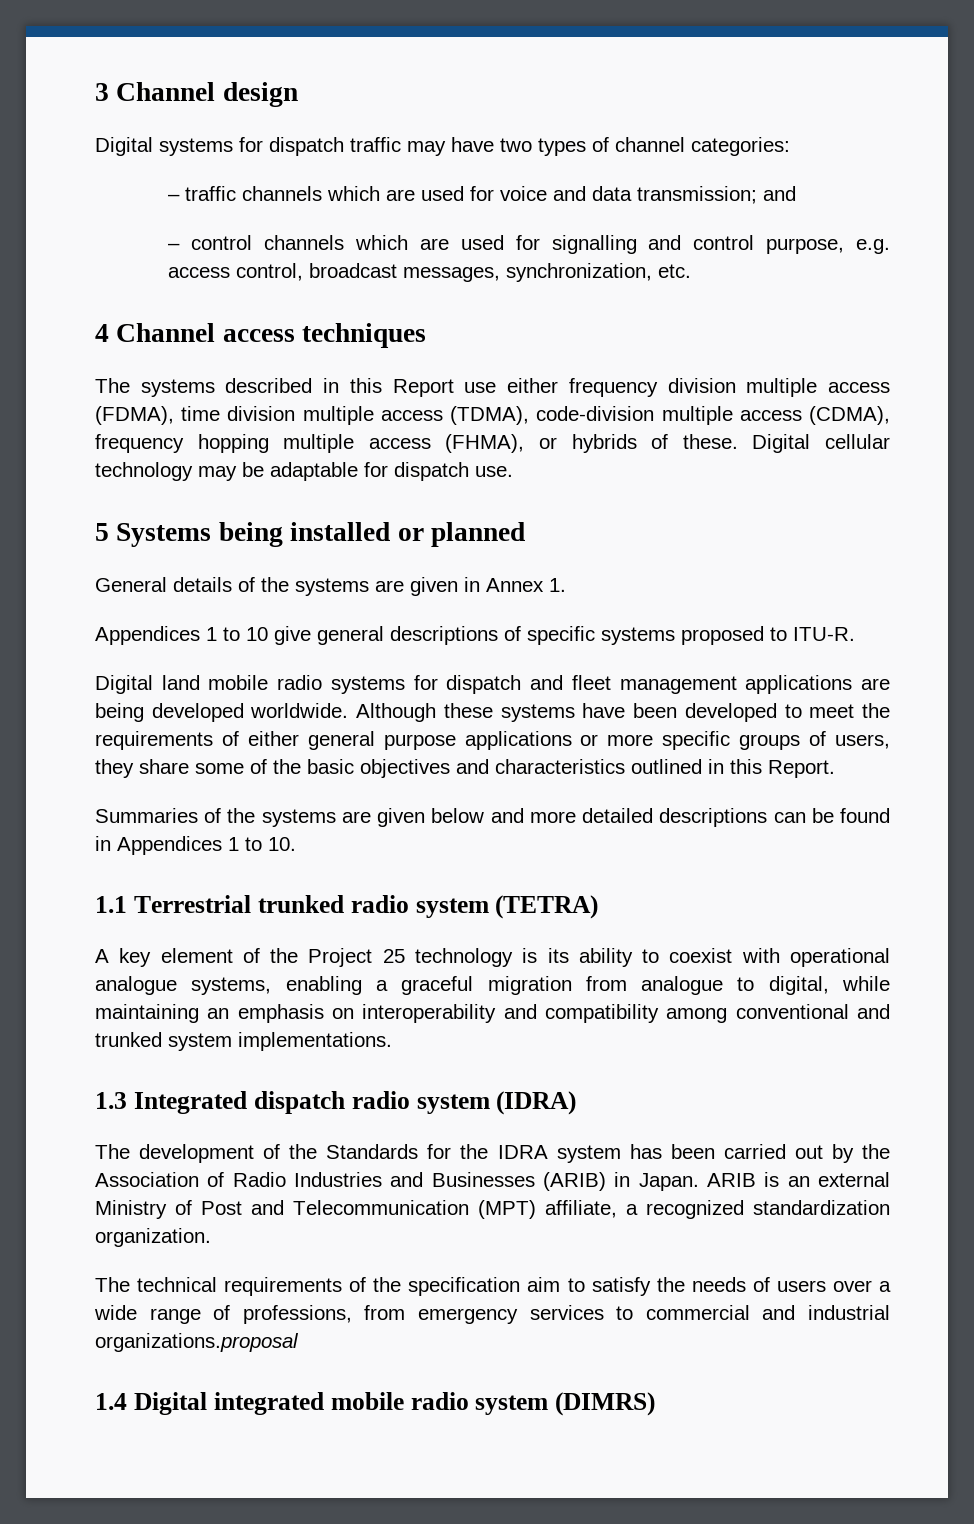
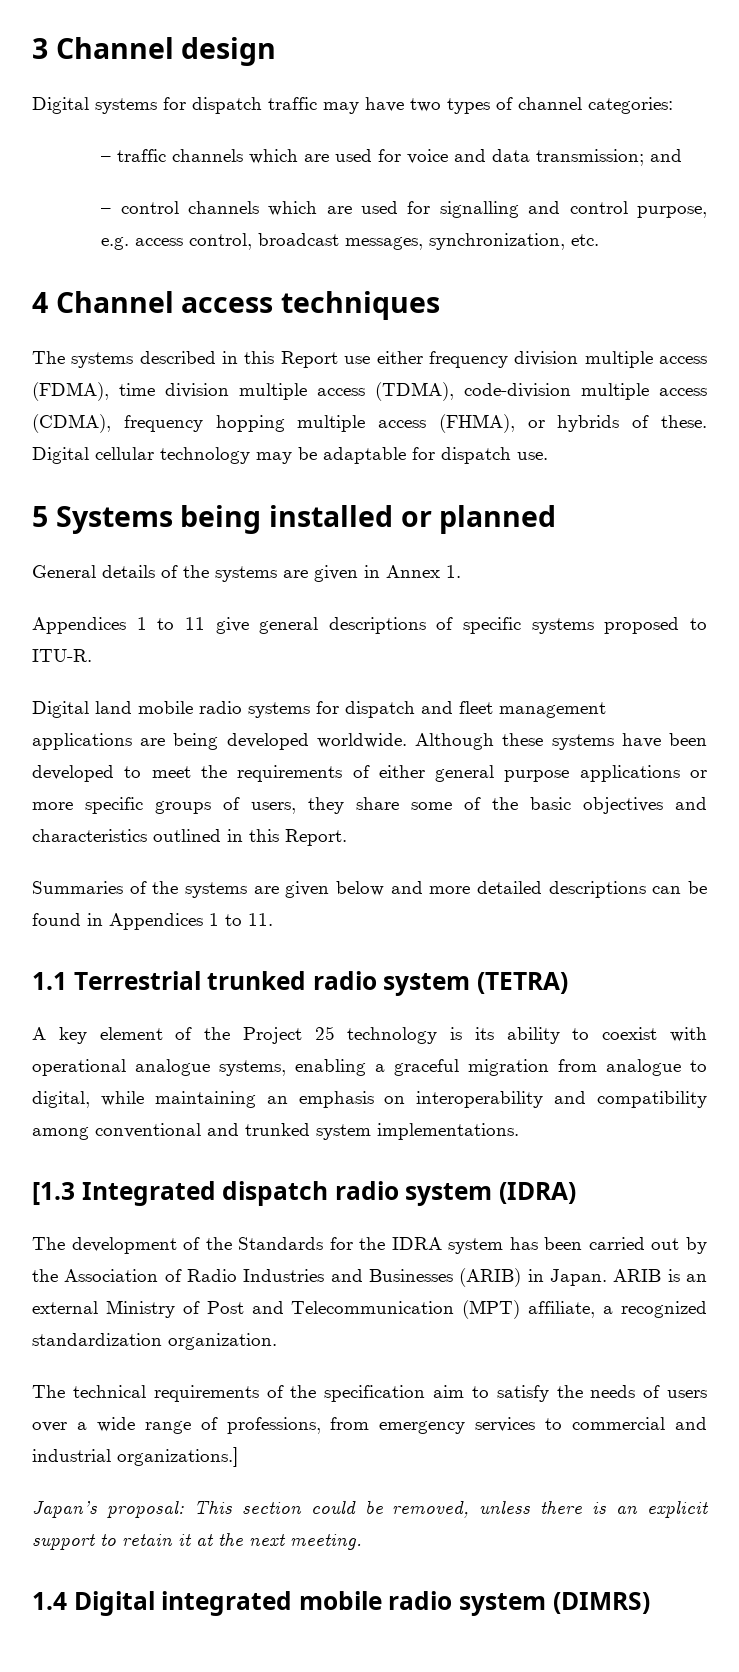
- Appendices 1 to 10 give general descriptions of specific systems proposed to ITU-R.
+ Appendices 1 to 11 give general descriptions of specific systems proposed to ITU-R.
- Summaries of the systems are given below and more detailed descriptions can be found in Appendices 1 to 10.
+ Summaries of the systems are given below and more detailed descriptions can be found in Appendices 1 to 11.
- 1.3 Integrated dispatch radio system (IDRA)
+ [1.3 Integrated dispatch radio system (IDRA)
- The technical requirements of the specification aim to satisfy the needs of users over a wide range of professions, from emergency services to commercial and industrial organizations.proposal
+ The technical requirements of the specification aim to satisfy the needs of users over a wide range of professions, from emergency services to commercial and industrial organizations.]
+ Japan’s proposal: This section could be removed, unless there is an explicit support to retain it at the next meeting.

